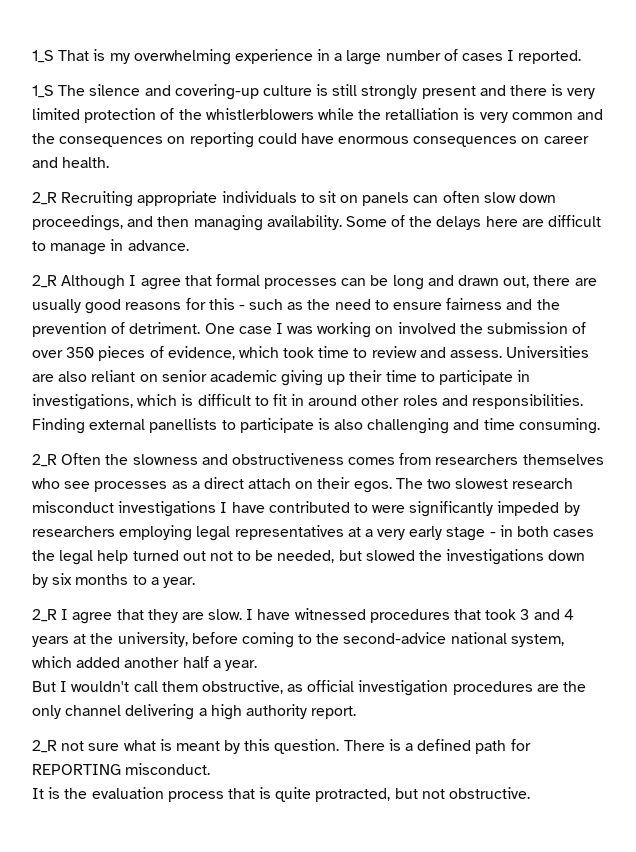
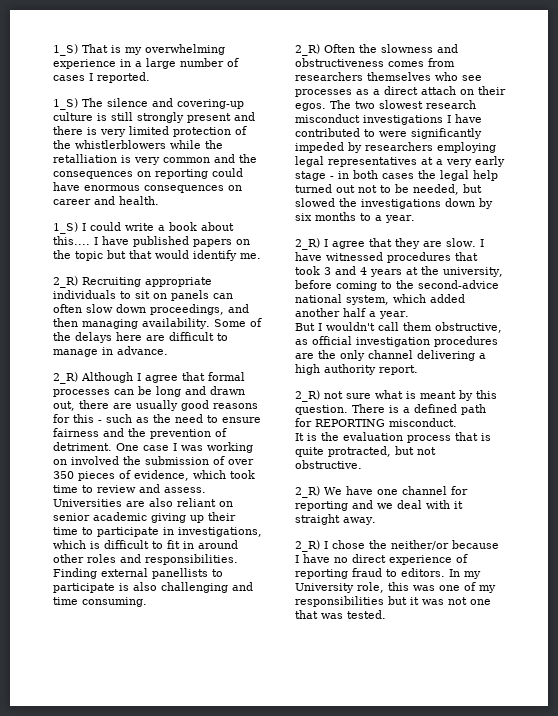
- 1_S That is my overwhelming experience in a large number of cases I reported.
+ 1_S) That is my overwhelming experience in a large number of cases I reported.
- 1_S The silence and covering-up culture is still strongly present and there is very limited protection of the whistlerblowers while the retalliation is very common and the consequences on reporting could have enormous consequences on career and health.
+ 1_S) The silence and covering-up culture is still strongly present and there is very limited protection of the whistlerblowers while the retalliation is very common and the consequences on reporting could have enormous consequences on career and health.
- 2_R Recruiting appropriate individuals to sit on panels can often slow down proceedings, and then managing availability.
+ 1_S) I could write a book about this.... I have published papers on the topic but that would identify me.
+ 2_R) Recruiting appropriate individuals to sit on panels can often slow down proceedings, and then managing availability.
- 2_R Although I agree that formal processes can be long and drawn out, there are usually good reasons for this - such as the need to ensure fairness and the prevention of detriment.
+ 2_R) Although I agree that formal processes can be long and drawn out, there are usually good reasons for this - such as the need to ensure fairness and the prevention of detriment.
- 2_R Often the slowness and obstructiveness comes from researchers themselves who see processes as a direct attach on their egos.
+ 2_R) Often the slowness and obstructiveness comes from researchers themselves who see processes as a direct attach on their egos.
- 2_R I agree that they are slow.
+ 2_R) I agree that they are slow.
- 2_R not sure what is meant by this question.
+ 2_R) not sure what is meant by this question.
+ 2_R) We have one channel for reporting and we deal with it straight away.
+ 2_R) I chose the neither/or because I have no direct experience of reporting fraud to editors. In my University role, this was one of my responsibilities but it was not one that was tested.

